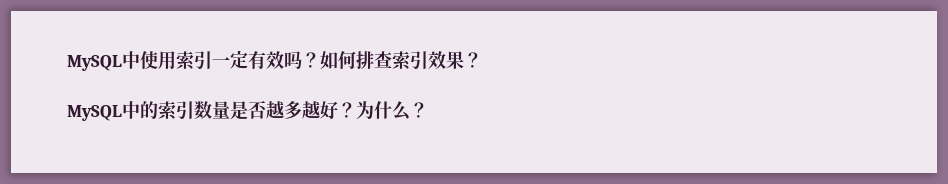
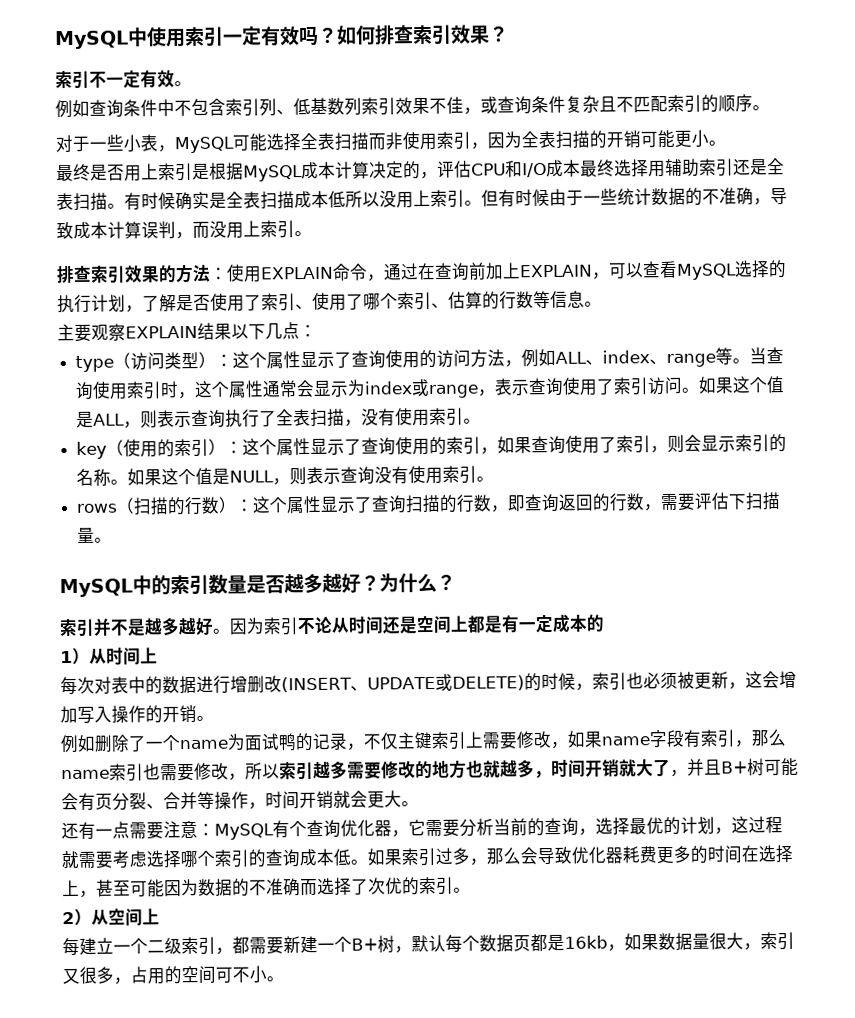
+ 索引不一定有效。
+ 例如查询条件中不包含索引列、低基数列索引效果不佳，或查询条件复杂且不匹配索引的顺序。
+ 对于一些小表，MySQL可能选择全表扫描而非使用索引，因为全表扫描的开销可能更小。
+ 最终是否用上索引是根据MySQL成本计算决定的，评估CPU和I/O成本最终选择用辅助索引还是全表扫描。有时候确实是全表扫描成本低所以没用上索引。但有时候由于一些统计数据的不准确，导致成本计算误判，而没用上索引。
+ 排查索引效果的方法：使用EXPLAIN命令，通过在查询前加上EXPLAIN，可以查看MySQL选择的执行计划，了解是否使用了索引、使用了哪个索引、估算的行数等信息。
+ 主要观察EXPLAIN结果以下几点：
+ type（访问类型）：这个属性显示了查询使用的访问方法，例如ALL、index、range等。当查询使用索引时，这个属性通常会显示为index或range，表示查询使用了索引访问。如果这个值是ALL，则表示查询执行了全表扫描，没有使用索引。
+ key（使用的索引）：这个属性显示了查询使用的索引，如果查询使用了索引，则会显示索引的名称。如果这个值是NULL，则表示查询没有使用索引。
+ rows（扫描的行数）：这个属性显示了查询扫描的行数，即查询返回的行数，需要评估下扫描量。
+ 索引并不是越多越好。因为索引不论从时间还是空间上都是有一定成本的
+ 1）从时间上
+ 每次对表中的数据进行增删改(INSERT、UPDATE或DELETE)的时候，索引也必须被更新，这会增加写入操作的开销。
+ 例如删除了一个name为面试鸭的记录，不仅主键索引上需要修改，如果name字段有索引，那么name索引也需要修改，所以索引越多需要修改的地方也就越多，时间开销就大了，并且B+树可能会有页分裂、合并等操作，时间开销就会更大。
+ 还有一点需要注意：MySQL有个查询优化器，它需要分析当前的查询，选择最优的计划，这过程就需要考虑选择哪个索引的查询成本低。如果索引过多，那么会导致优化器耗费更多的时间在选择上，甚至可能因为数据的不准确而选择了次优的索引。
+ 2）从空间上
+ 每建立一个二级索引，都需要新建一个B+树，默认每个数据页都是16kb，如果数据量很大，索引又很多，占用的空间可不小。

